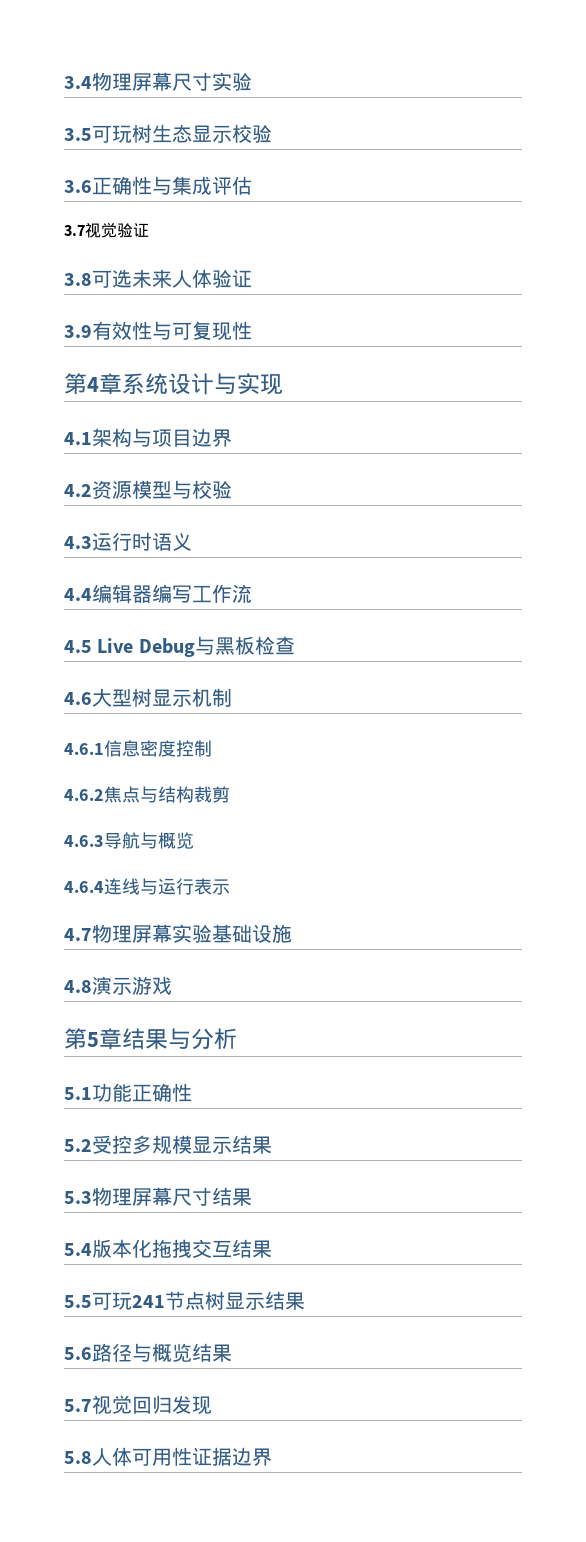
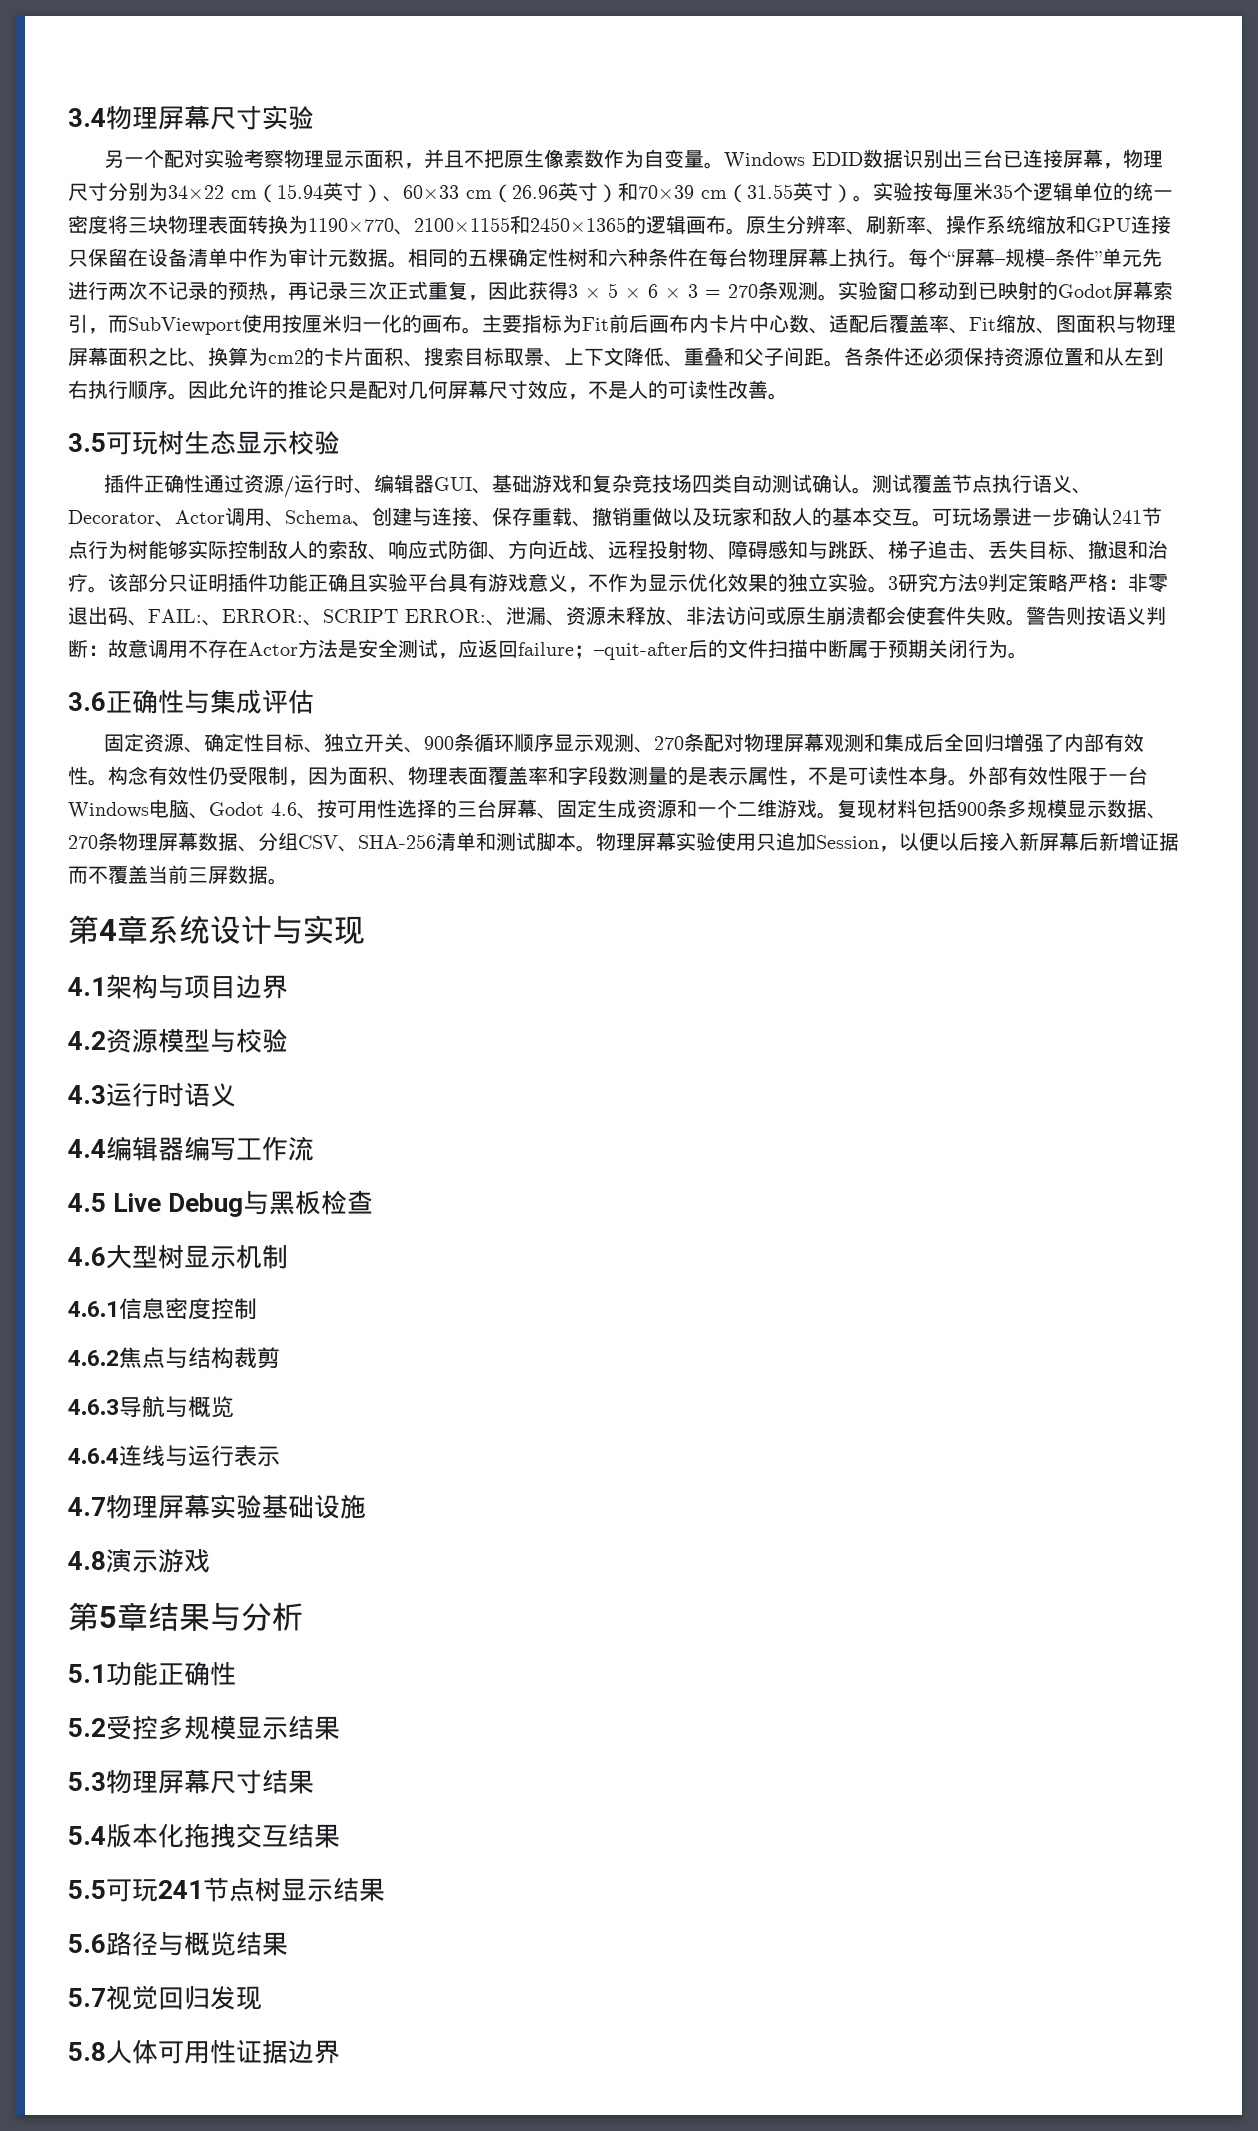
+ 另一个配对实验考察物理显示面积，并且不把原生像素数作为自变量。Windows EDID数据识别出三台已连接屏幕，物理尺寸分别为34×22 cm（15.94英寸）、60×33 cm（26.96英寸）和70×39 cm（31.55英寸）。实验按每厘米35个逻辑单位的统一密度将三块物理表面转换为1190×770、2100×1155和2450×1365的逻辑画布。原生分辨率、刷新率、操作系统缩放和GPU连接只保留在设备清单中作为审计元数据。相同的五棵确定性树和六种条件在每台物理屏幕上执行。每个“屏幕–规模–条件”单元先进行两次不记录的预热，再记录三次正式重复，因此获得3 × 5 × 6 × 3 = 270条观测。实验窗口移动到已映射的Godot屏幕索引，而SubViewport使用按厘米归一化的画布。主要指标为Fit前后画布内卡片中心数、适配后覆盖率、Fit缩放、图面积与物理屏幕面积之比、换算为cm2的卡片面积、搜索目标取景、上下文降低、重叠和父子间距。各条件还必须保持资源位置和从左到右执行顺序。因此允许的推论只是配对几何屏幕尺寸效应，不是人的可读性改善。
+ 插件正确性通过资源/运行时、编辑器GUI、基础游戏和复杂竞技场四类自动测试确认。测试覆盖节点执行语义、Decorator、Actor调用、Schema、创建与连接、保存重载、撤销重做以及玩家和敌人的基本交互。可玩场景进一步确认241节点行为树能够实际控制敌人的索敌、响应式防御、方向近战、远程投射物、障碍感知与跳跃、梯子追击、丢失目标、撤退和治疗。该部分只证明插件功能正确且实验平台具有游戏意义，不作为显示优化效果的独立实验。3研究方法9判定策略严格：非零退出码、FAIL:、ERROR:、SCRIPT ERROR:、泄漏、资源未释放、非法访问或原生崩溃都会使套件失败。警告则按语义判断：故意调用不存在Actor方法是安全测试，应返回failure；–quit-after后的文件扫描中断属于预期关闭行为。
- 3.7视觉验证
- 3.8可选未来人体验证
- 3.9有效性与可复现性
+ 固定资源、确定性目标、独立开关、900条循环顺序显示观测、270条配对物理屏幕观测和集成后全回归增强了内部有效性。构念有效性仍受限制，因为面积、物理表面覆盖率和字段数测量的是表示属性，不是可读性本身。外部有效性限于一台Windows电脑、Godot 4.6、按可用性选择的三台屏幕、固定生成资源和一个二维游戏。复现材料包括900条多规模显示数据、270条物理屏幕数据、分组CSV、SHA-256清单和测试脚本。物理屏幕实验使用只追加Session，以便以后接入新屏幕后新增证据而不覆盖当前三屏数据。

